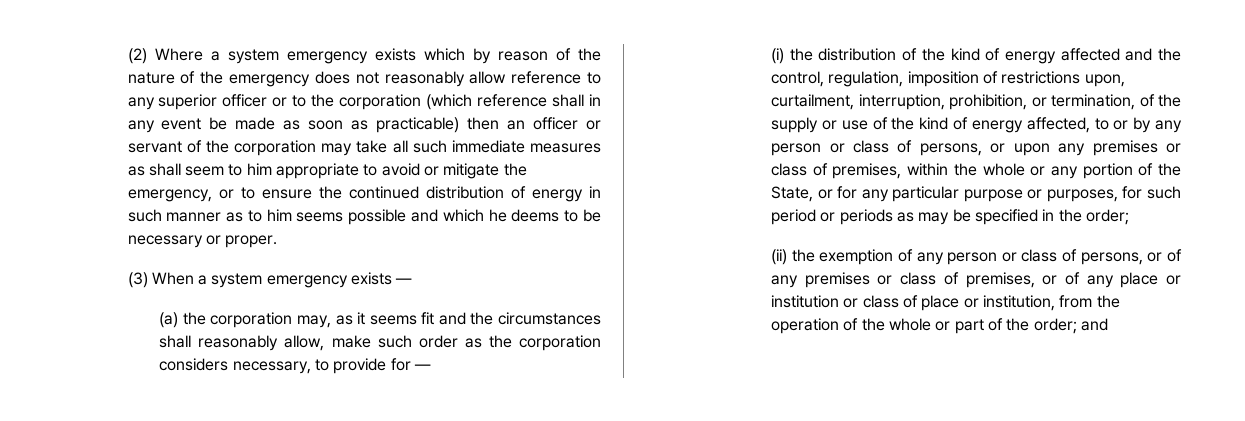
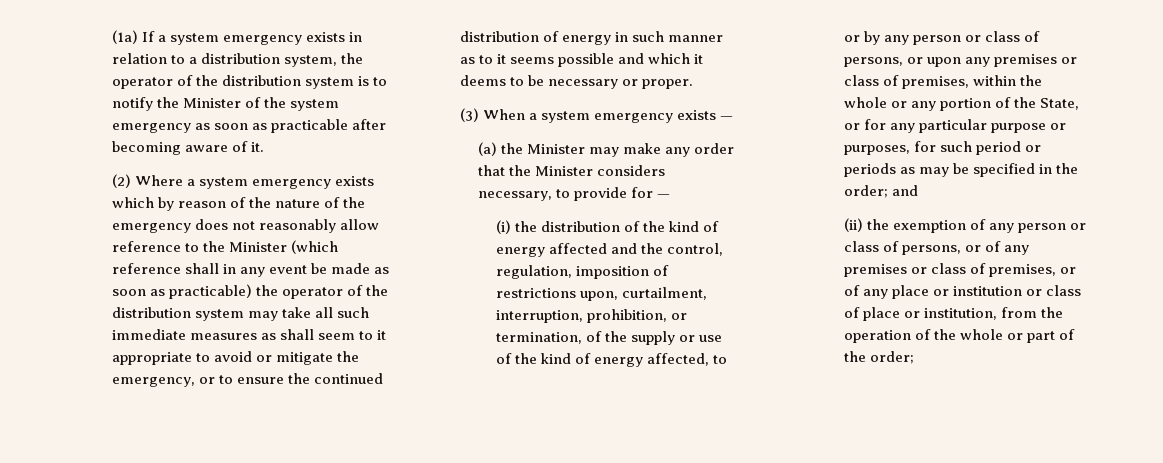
+ (1a) If a system emergency exists in relation to a distribution system, the operator of the distribution system is to notify the Minister of the system emergency as soon as practicable after becoming aware of it.
- (2) Where a system emergency exists which by reason of the nature of the emergency does not reasonably allow reference to any superior officer or to the corporation (which reference shall in any event be made as soon as practicable) then an officer or servant of the corporation may take all such immediate measures as shall seem to him appropriate to avoid or mitigate the emergency, or to ensure the continued distribution of energy in such manner as to him seems possible and which he deems to be necessary or proper.
+ (2) Where a system emergency exists which by reason of the nature of the emergency does not reasonably allow reference to the Minister (which reference shall in any event be made as soon as practicable) the operator of the distribution system may take all such immediate measures as shall seem to it appropriate to avoid or mitigate the emergency, or to ensure the continued distribution of energy in such manner as to it seems possible and which it deems to be necessary or proper.
- (a) the corporation may, as it seems fit and the circumstances shall reasonably allow, make such order as the corporation considers necessary, to provide for —
+ (a) the Minister may make any order that the Minister considers necessary, to provide for —
- (i) the distribution of the kind of energy affected and the control, regulation, imposition of restrictions upon, curtailment, interruption, prohibition, or termination, of the supply or use of the kind of energy affected, to or by any person or class of persons, or upon any premises or class of premises, within the whole or any portion of the State, or for any particular purpose or purposes, for such period or periods as may be specified in the order;
+ (i) the distribution of the kind of energy affected and the control, regulation, imposition of restrictions upon, curtailment, interruption, prohibition, or termination, of the supply or use of the kind of energy affected, to or by any person or class of persons, or upon any premises or class of premises, within the whole or any portion of the State, or for any particular purpose or purposes, for such period or periods as may be specified in the order; and
- (ii) the exemption of any person or class of persons, or of any premises or class of premises, or of any place or institution or class of place or institution, from the operation of the whole or part of the order; and
+ (ii) the exemption of any person or class of persons, or of any premises or class of premises, or of any place or institution or class of place or institution, from the operation of the whole or part of the order;

